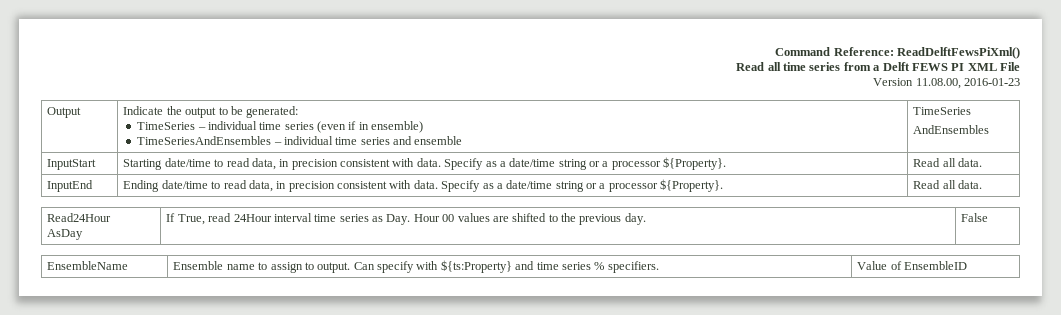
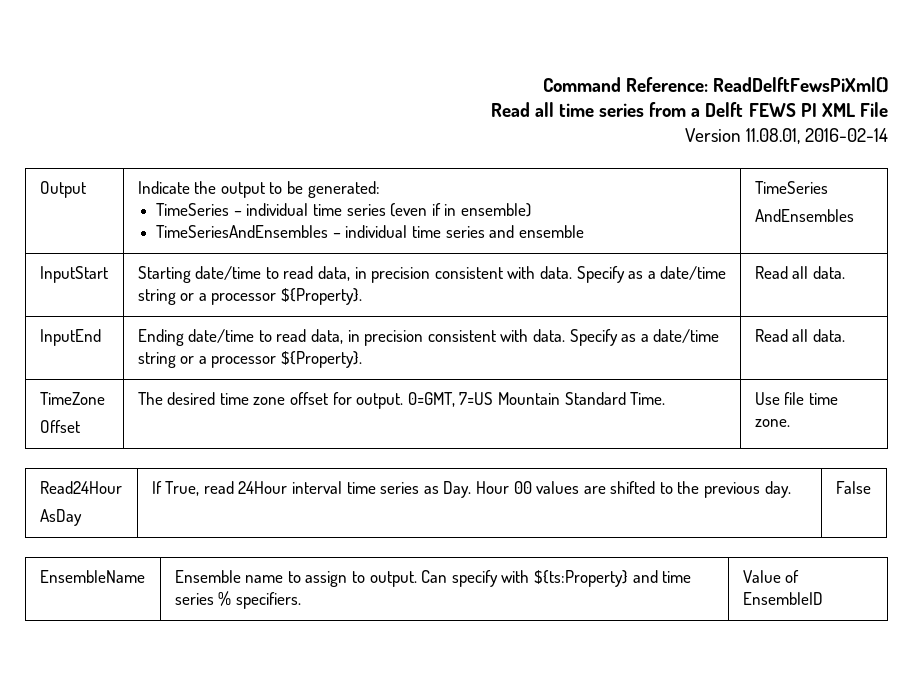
- Version 11.08.00, 2016-01-23
+ Version 11.08.01, 2016-02-14
+ TimeZone
+ Offset | The desired time zone offset for output. 0=GMT, 7=US Mountain Standard Time. | Use file time zone.

